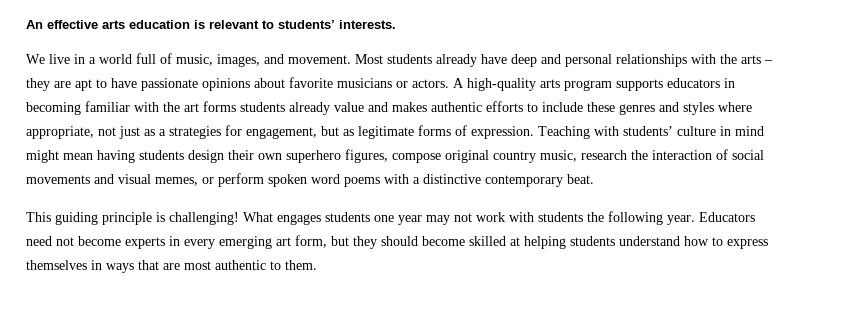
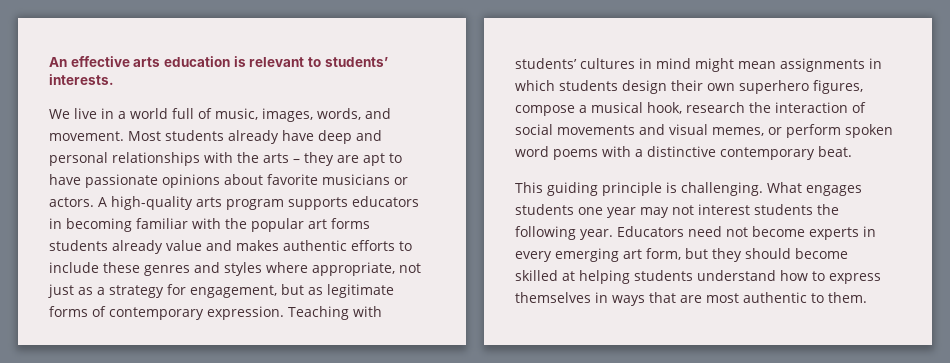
- We live in a world full of music, images, and movement.
+ We live in a world full of music, images, words, and movement.
- A high-quality arts program supports educators in becoming familiar with the art forms students already value and makes authentic efforts to include these genres and styles where appropriate, not just as a strategies for engagement, but as legitimate forms of expression.
+ A high-quality arts program supports educators in becoming familiar with the popular art forms students already value and makes authentic efforts to include these genres and styles where appropriate, not just as a strategy for engagement, but as legitimate forms of contemporary expression.
- Teaching with students’ culture in mind might mean having students design their own superhero figures, compose original country music, research the interaction of social movements and visual memes, or perform spoken word poems with a distinctive contemporary beat.
+ Teaching with students’ cultures in mind might mean assignments in which students design their own superhero figures, compose a musical hook, research the interaction of social movements and visual memes, or perform spoken word poems with a distinctive contemporary beat.
- This guiding principle is challenging!
+ This guiding principle is challenging.
- What engages students one year may not work with students the following year.
+ What engages students one year may not interest students the following year.

